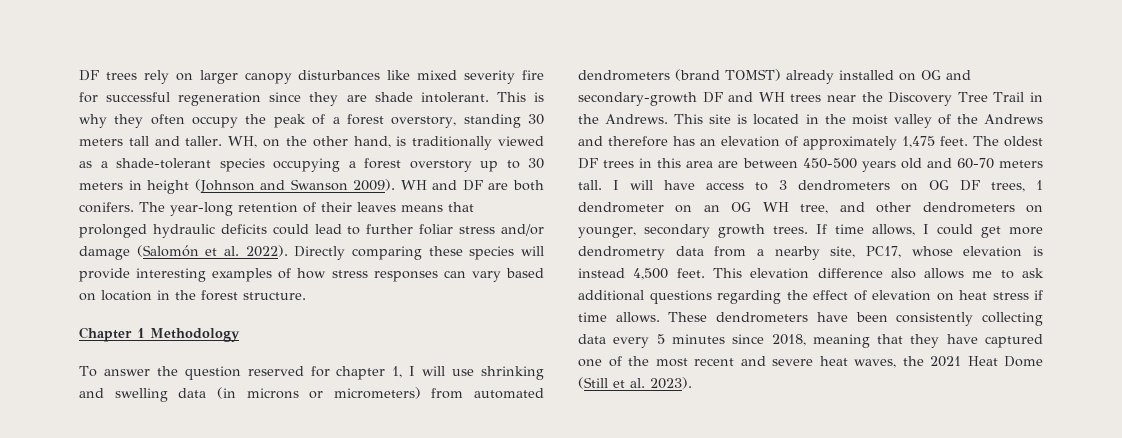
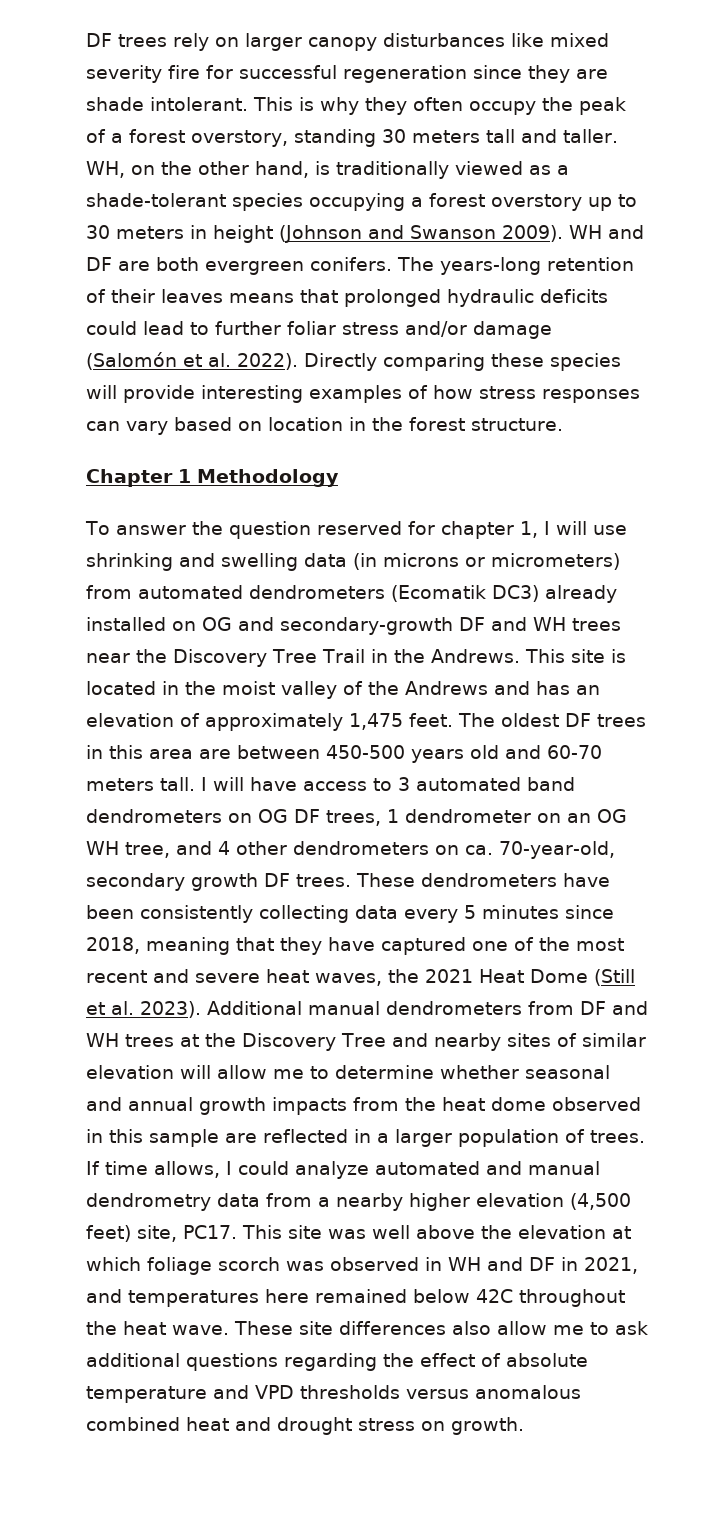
- WH and DF are both conifers.
+ WH and DF are both evergreen conifers.
- The year-long retention of their leaves means that prolonged hydraulic deficits could lead to further foliar stress and/or damage (Salomón et al. 2022).
+ The years-long retention of their leaves means that prolonged hydraulic deficits could lead to further foliar stress and/or damage (Salomón et al. 2022).
- To answer the question reserved for chapter 1, I will use shrinking and swelling data (in microns or micrometers) from automated dendrometers (brand TOMST) already installed on OG and secondary-growth DF and WH trees near the Discovery Tree Trail in the Andrews.
+ To answer the question reserved for chapter 1, I will use shrinking and swelling data (in microns or micrometers) from automated dendrometers (Ecomatik DC3) already installed on OG and secondary-growth DF and WH trees near the Discovery Tree Trail in the Andrews.
- This site is located in the moist valley of the Andrews and therefore has an elevation of approximately 1,475 feet.
+ This site is located in the moist valley of the Andrews and has an elevation of approximately 1,475 feet.
- I will have access to 3 dendrometers on OG DF trees, 1 dendrometer on an OG WH tree, and other dendrometers on younger, secondary growth trees. If time allows, I could get more dendrometry data from a nearby site, PC17, whose elevation is instead 4,500 feet. This elevation difference also allows me to ask additional questions regarding the effect of elevation on heat stress if time allows.
+ I will have access to 3 automated band dendrometers on OG DF trees, 1 dendrometer on an OG WH tree, and 4 other dendrometers on ca. 70-year-old, secondary growth DF trees.
+ Additional manual dendrometers from DF and WH trees at the Discovery Tree and nearby sites of similar elevation will allow me to determine whether seasonal and annual growth impacts from the heat dome observed in this sample are reflected in a larger population of trees. If time allows, I could analyze automated and manual dendrometry data from a nearby higher elevation (4,500 feet) site, PC17. This site was well above the elevation at which foliage scorch was observed in WH and DF in 2021, and temperatures here remained below 42C throughout the heat wave. These site differences also allow me to ask additional questions regarding the effect of absolute temperature and VPD thresholds versus anomalous combined heat and drought stress on growth.

